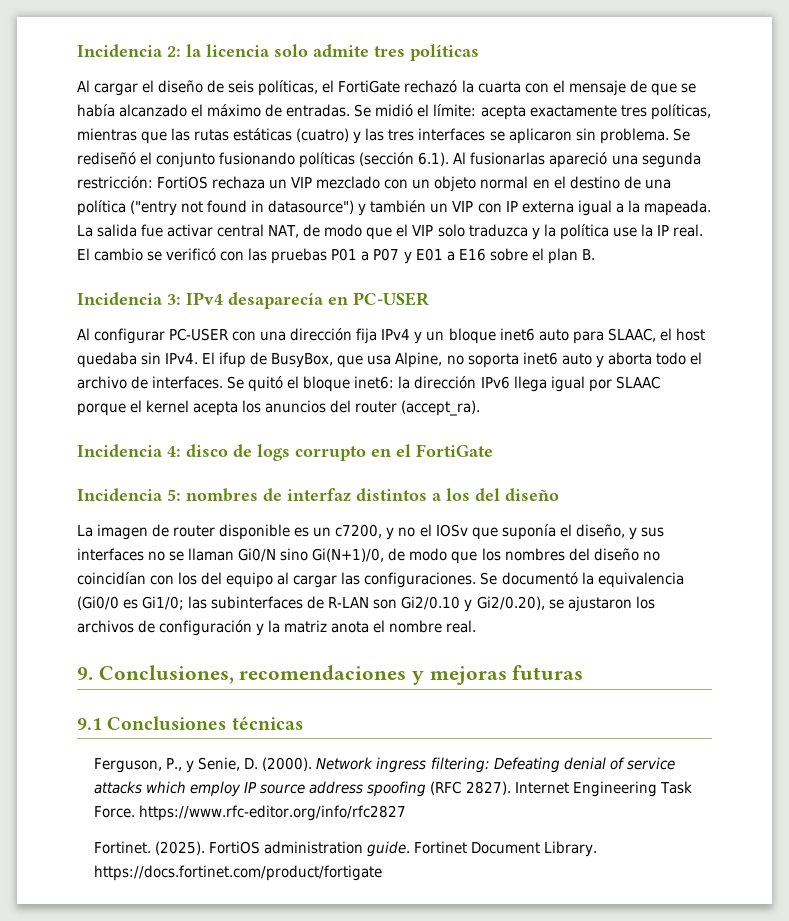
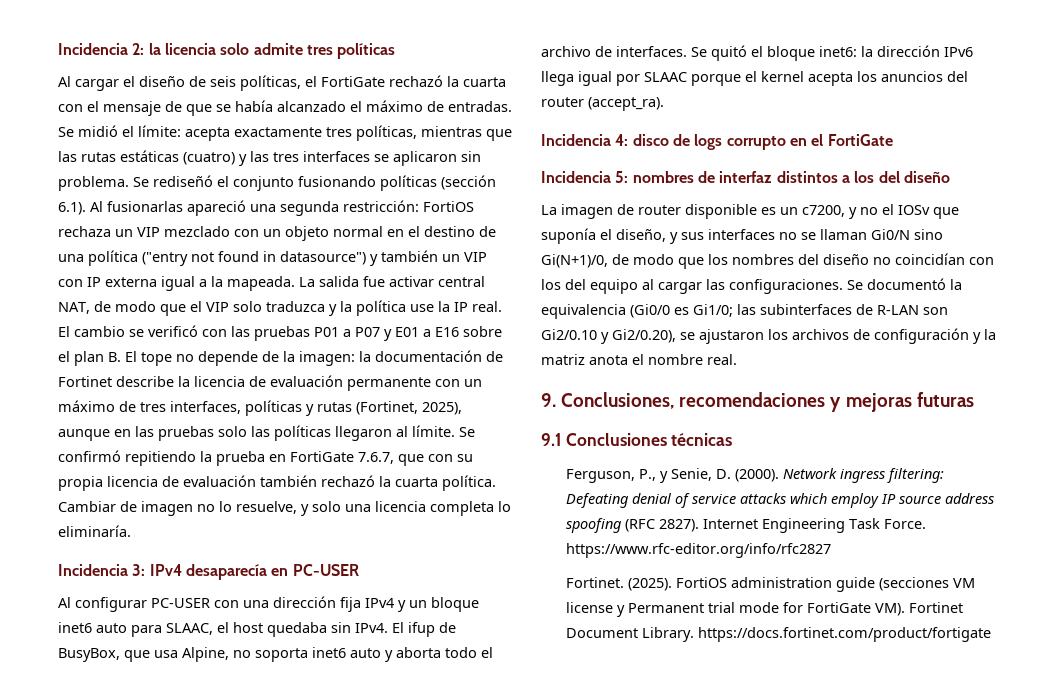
- El cambio se verificó con las pruebas P01 a P07 y E01 a E16 sobre el plan B.
+ El cambio se verificó con las pruebas P01 a P07 y E01 a E16 sobre el plan B. El tope no depende de la imagen: la documentación de Fortinet describe la licencia de evaluación permanente con un máximo de tres interfaces, políticas y rutas (Fortinet, 2025), aunque en las pruebas solo las políticas llegaron al límite. Se confirmó repitiendo la prueba en FortiGate 7.6.7, que con su propia licencia de evaluación también rechazó la cuarta política. Cambiar de imagen no lo resuelve, y solo una licencia completa lo eliminaría.
- FortiOS administration guide. Fortinet Document Library. https://docs.fortinet.com/product/fortigate
+ FortiOS administration guide (secciones VM license y Permanent trial mode for FortiGate VM). Fortinet Document Library. https://docs.fortinet.com/product/fortigate

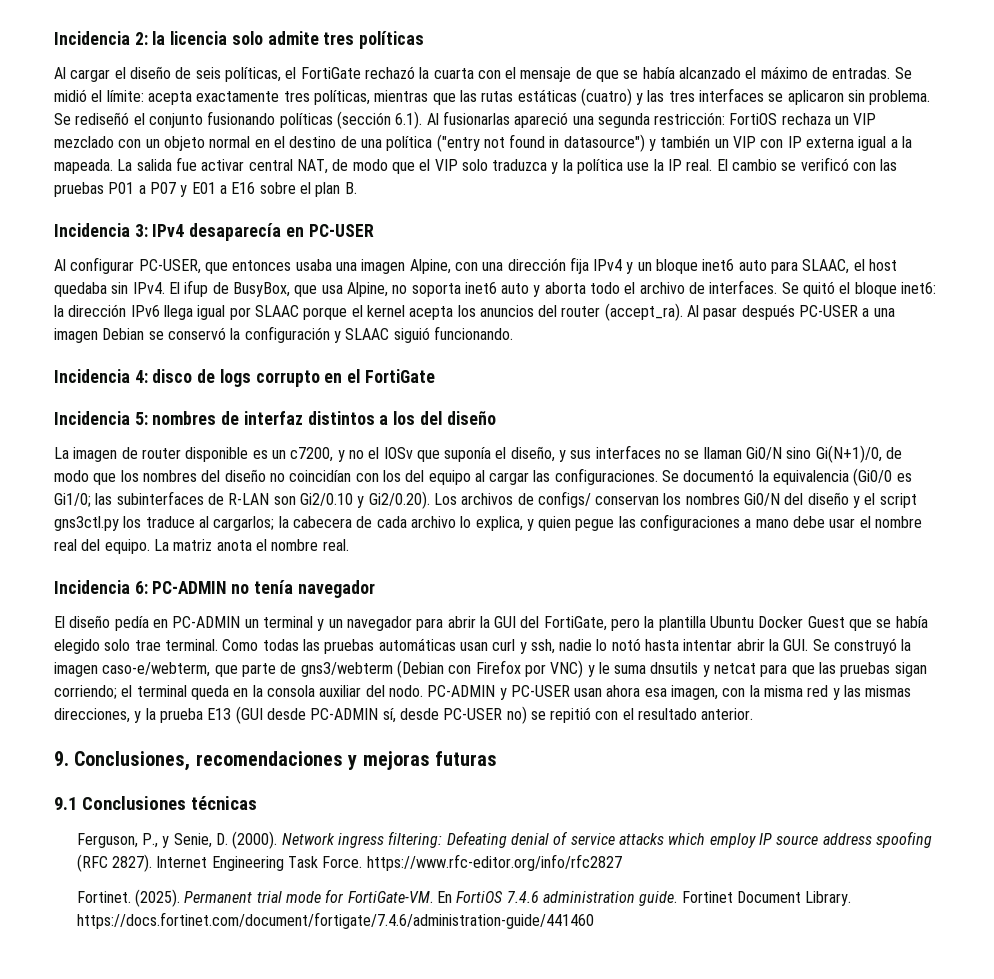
- El cambio se verificó con las pruebas P01 a P07 y E01 a E16 sobre el plan B. El tope no depende de la imagen: la documentación de Fortinet describe la licencia de evaluación permanente con un máximo de tres interfaces, políticas y rutas (Fortinet, 2025), aunque en las pruebas solo las políticas llegaron al límite. Se confirmó repitiendo la prueba en FortiGate 7.6.7, que con su propia licencia de evaluación también rechazó la cuarta política. Cambiar de imagen no lo resuelve, y solo una licencia completa lo eliminaría.
+ El cambio se verificó con las pruebas P01 a P07 y E01 a E16 sobre el plan B.
- Al configurar PC-USER con una dirección fija IPv4 y un bloque inet6 auto para SLAAC, el host quedaba sin IPv4.
+ Al configurar PC-USER, que entonces usaba una imagen Alpine, con una dirección fija IPv4 y un bloque inet6 auto para SLAAC, el host quedaba sin IPv4.
+ Al pasar después PC-USER a una imagen Debian se conservó la configuración y SLAAC siguió funcionando.
- Se documentó la equivalencia (Gi0/0 es Gi1/0; las subinterfaces de R-LAN son Gi2/0.10 y Gi2/0.20), se ajustaron los archivos de configuración y la matriz anota el nombre real.
+ Se documentó la equivalencia (Gi0/0 es Gi1/0; las subinterfaces de R-LAN son Gi2/0.10 y Gi2/0.20). Los archivos de configs/ conservan los nombres Gi0/N del diseño y el script gns3ctl.py los traduce al cargarlos; la cabecera de cada archivo lo explica, y quien pegue las configuraciones a mano debe usar el nombre real del equipo. La matriz anota el nombre real.
+ Incidencia 6: PC-ADMIN no tenía navegador
+ El diseño pedía en PC-ADMIN un terminal y un navegador para abrir la GUI del FortiGate, pero la plantilla Ubuntu Docker Guest que se había elegido solo trae terminal. Como todas las pruebas automáticas usan curl y ssh, nadie lo notó hasta intentar abrir la GUI. Se construyó la imagen caso-e/webterm, que parte de gns3/webterm (Debian con Firefox por VNC) y le suma dnsutils y netcat para que las pruebas sigan corriendo; el terminal queda en la consola auxiliar del nodo. PC-ADMIN y PC-USER usan ahora esa imagen, con la misma red y las mismas direcciones, y la prueba E13 (GUI desde PC-ADMIN sí, desde PC-USER no) se repitió con el resultado anterior.
- FortiOS administration guide (secciones VM license y Permanent trial mode for FortiGate VM). Fortinet Document Library. https://docs.fortinet.com/product/fortigate
+ Permanent trial mode for FortiGate-VM. En FortiOS 7.4.6 administration guide. Fortinet Document Library. https://docs.fortinet.com/document/fortigate/7.4.6/administration-guide/441460

